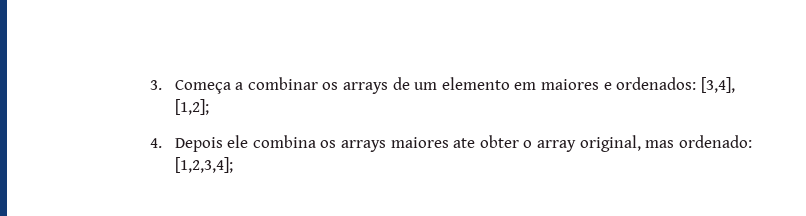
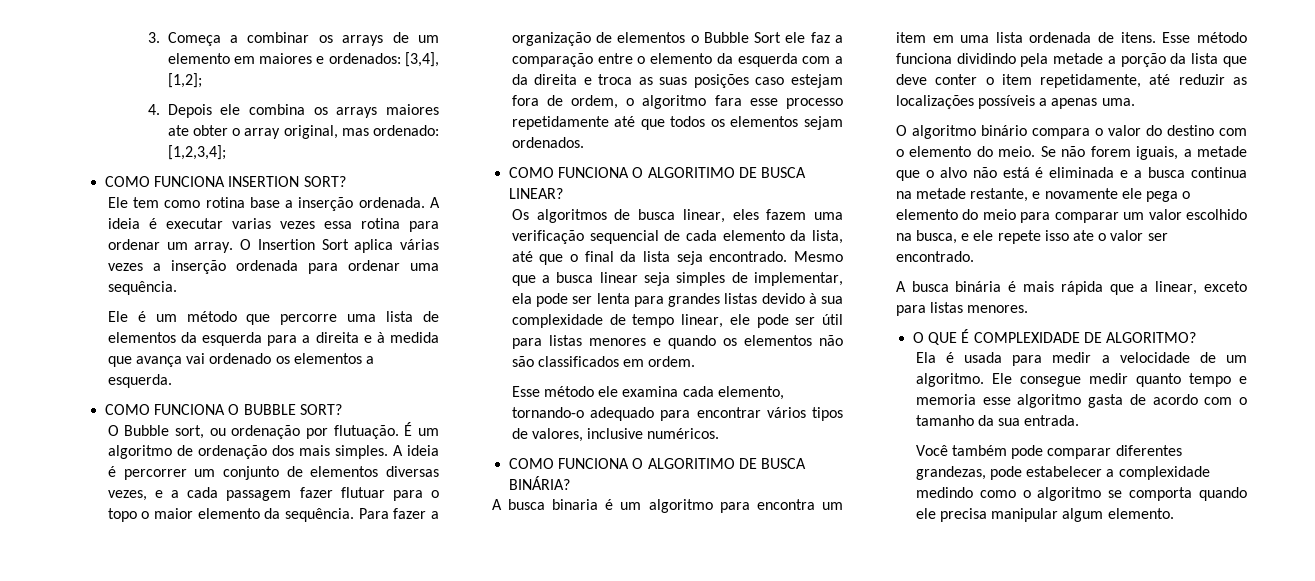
+ COMO FUNCIONA INSERTION SORT?
+ Ele tem como rotina base a inserção ordenada. A ideia é executar varias vezes essa rotina para ordenar um array. O Insertion Sort aplica várias vezes a inserção ordenada para ordenar uma sequência.
+ Ele é um método que percorre uma lista de elementos da esquerda para a direita e à medida que avança vai ordenado os elementos a esquerda.
+ COMO FUNCIONA O BUBBLE SORT?
+ O Bubble sort, ou ordenação por flutuação. É um algoritmo de ordenação dos mais simples. A ideia é percorrer um conjunto de elementos diversas vezes, e a cada passagem fazer flutuar para o topo o maior elemento da sequência. Para fazer a organização de elementos o Bubble Sort ele faz a comparação entre o elemento da esquerda com a da direita e troca as suas posições caso estejam fora de ordem, o algoritmo fara esse processo repetidamente até que todos os elementos sejam ordenados.
+ COMO FUNCIONA O ALGORITIMO DE BUSCA LINEAR?
+ Os algoritmos de busca linear, eles fazem uma verificação sequencial de cada elemento da lista, até que o final da lista seja encontrado. Mesmo que a busca linear seja simples de implementar, ela pode ser lenta para grandes listas devido à sua complexidade de tempo linear, ele pode ser útil para listas menores e quando os elementos não são classificados em ordem.
+ Esse método ele examina cada elemento, tornando-o adequado para encontrar vários tipos de valores, inclusive numéricos.
+ COMO FUNCIONA O ALGORITIMO DE BUSCA BINÁRIA?
+ A busca binaria é um algoritmo para encontra um item em uma lista ordenada de itens. Esse método funciona dividindo pela metade a porção da lista que deve conter o item repetidamente, até reduzir as localizações possíveis a apenas uma.
+ O algoritmo binário compara o valor do destino com o elemento do meio. Se não forem iguais, a metade que o alvo não está é eliminada e a busca continua na metade restante, e novamente ele pega o elemento do meio para comparar um valor escolhido na busca, e ele repete isso ate o valor ser encontrado.
+ A busca binária é mais rápida que a linear, exceto para listas menores.
+ O QUE É COMPLEXIDADE DE ALGORITMO?
+ Ela é usada para medir a velocidade de um algoritmo. Ele consegue medir quanto tempo e memoria esse algoritmo gasta de acordo com o tamanho da sua entrada.
+ Você também pode comparar diferentes grandezas, pode estabelecer a complexidade medindo como o algoritmo se comporta quando ele precisa manipular algum elemento.

